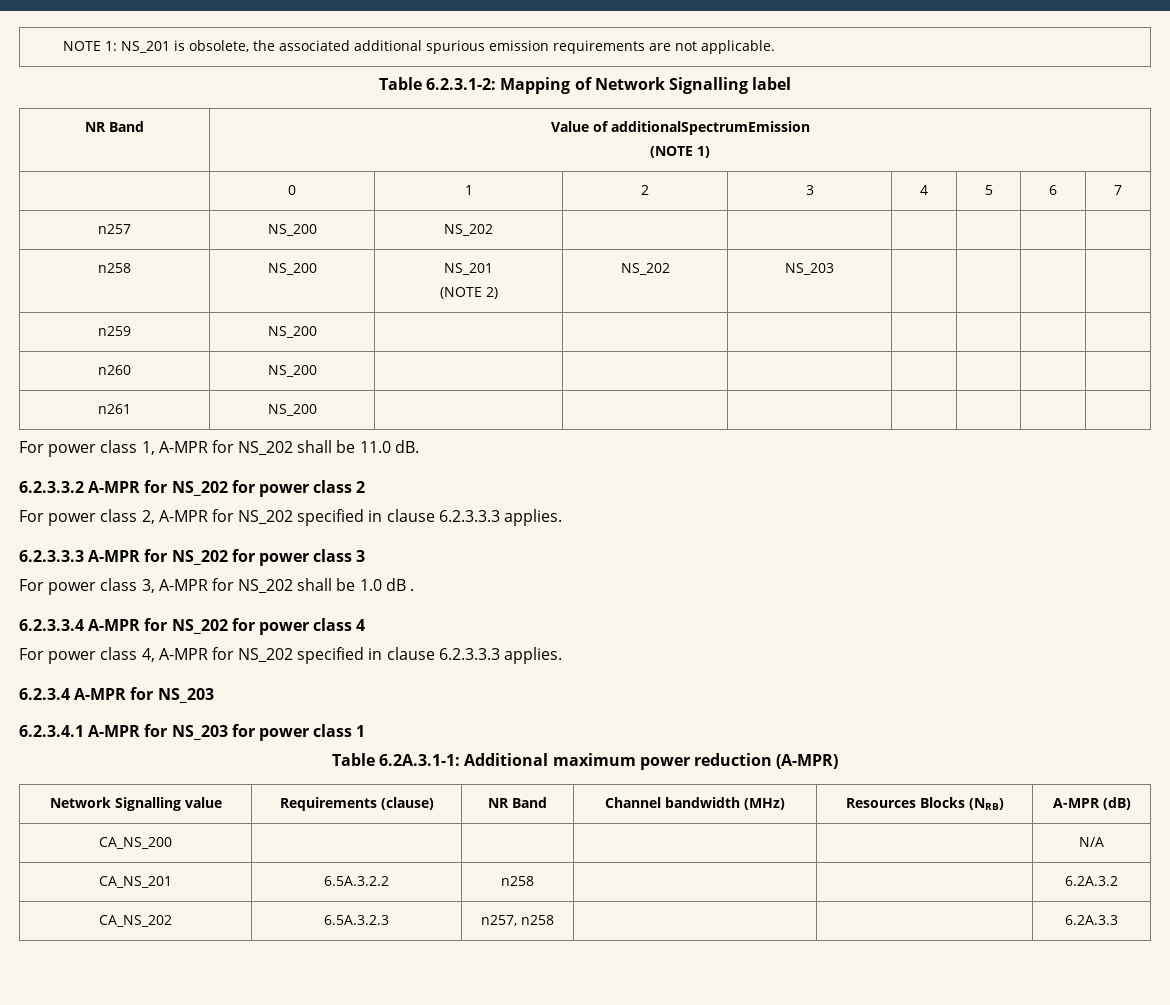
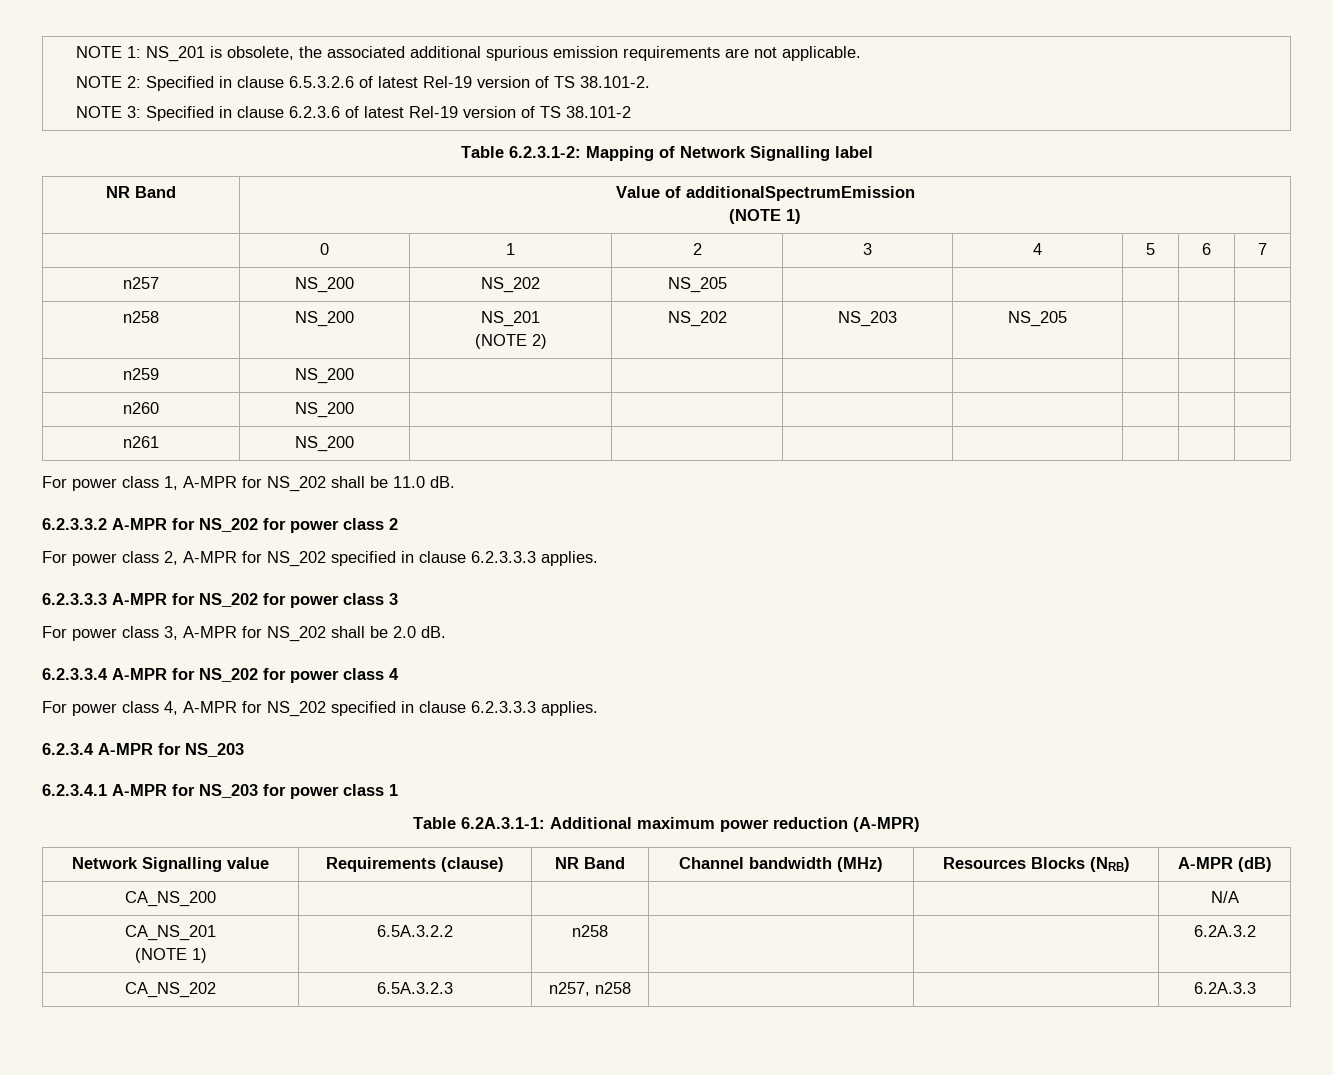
  NOTE 1: NS_201 is obsolete, the associated additional spurious emission requirements are not applicable.
+ NOTE 2: Specified in clause 6.5.3.2.6 of latest Rel-19 version of TS 38.101-2.
+ NOTE 3: Specified in clause 6.2.3.6 of latest Rel-19 version of TS 38.101-2
- n257 | NS_200 | NS_202 | | | | | |
+ n257 | NS_200 | NS_202 | NS_205 | | | | |
  n258 | NS_200 | NS_201
- (NOTE 2) | NS_202 | NS_203 | | | |
+ (NOTE 2) | NS_202 | NS_203 | NS_205 | | |
- For power class 3, A-MPR for NS_202 shall be 1.0 dB .
+ For power class 3, A-MPR for NS_202 shall be 2.0 dB.
- CA_NS_201 | 6.5A.3.2.2 | n258 | | | 6.2A.3.2
+ CA_NS_201
+ (NOTE 1) | 6.5A.3.2.2 | n258 | | | 6.2A.3.2

